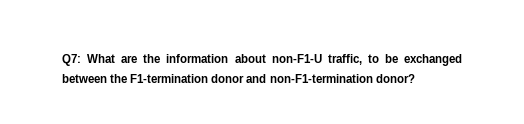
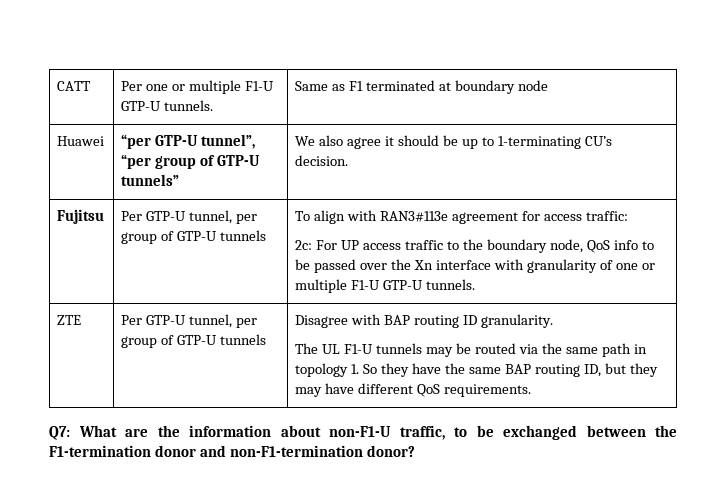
+ CATT | Per one or multiple F1-U GTP-U tunnels. | Same as F1 terminated at boundary node
+ Huawei | “per GTP-U tunnel”, “per group of GTP-U tunnels” | We also agree it should be up to 1-terminating CU’s decision.
+ Fujitsu | Per GTP-U tunnel, per group of GTP-U tunnels | To align with RAN3#113e agreement for access traffic:
+ 2c: For UP access traffic to the boundary node, QoS info to be passed over the Xn interface with granularity of one or multiple F1-U GTP-U tunnels.
+ ZTE | Per GTP-U tunnel, per group of GTP-U tunnels | Disagree with BAP routing ID granularity.
+ The UL F1-U tunnels may be routed via the same path in topology 1. So they have the same BAP routing ID, but they may have different QoS requirements.

